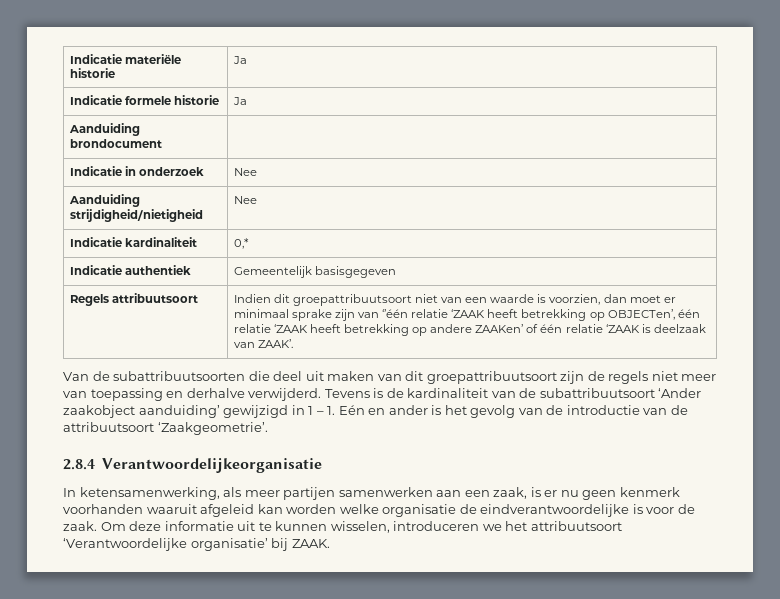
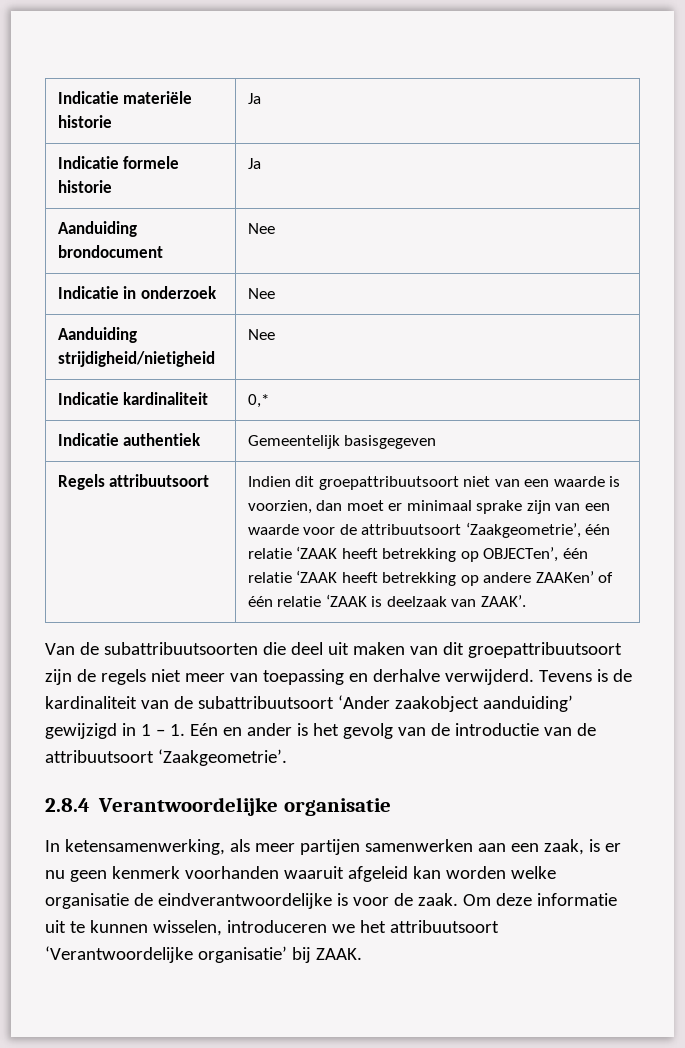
- Aanduiding brondocument |
+ Aanduiding brondocument | Nee
- Indien dit groepattribuutsoort niet van een waarde is voorzien, dan moet er minimaal sprake zijn van ‘’één relatie ‘ZAAK heeft betrekking op OBJECTen’, één relatie ‘ZAAK heeft betrekking op andere ZAAKen’ of één relatie ‘ZAAK is deelzaak van ZAAK’.
+ Indien dit groepattribuutsoort niet van een waarde is voorzien, dan moet er minimaal sprake zijn van een waarde voor de attribuutsoort ‘Zaakgeometrie’, één relatie ‘ZAAK heeft betrekking op OBJECTen’, één relatie ‘ZAAK heeft betrekking op andere ZAAKen’ of één relatie ‘ZAAK is deelzaak van ZAAK’.
- 2.8.4 Verantwoordelijkeorganisatie
+ 2.8.4 Verantwoordelijke organisatie

